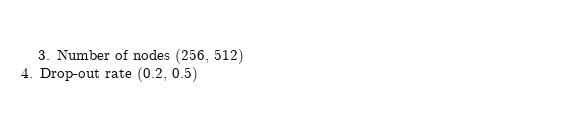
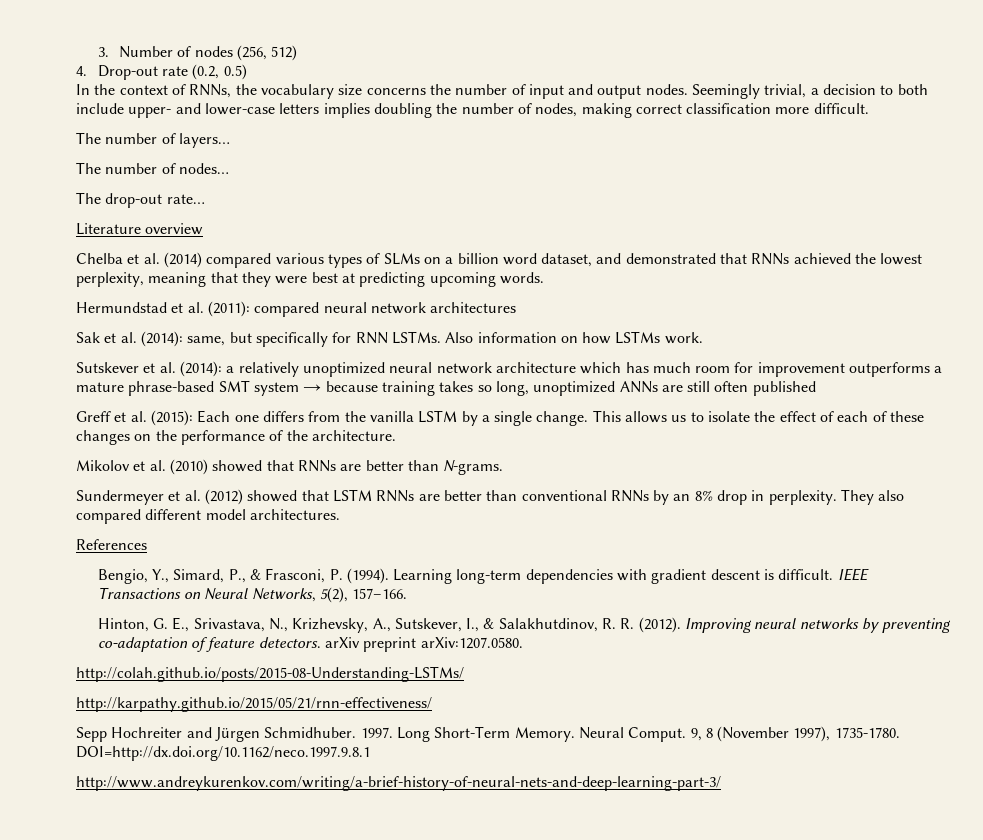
+ In the context of RNNs, the vocabulary size concerns the number of input and output nodes. Seemingly trivial, a decision to both include upper- and lower-case letters implies doubling the number of nodes, making correct classification more difficult.
+ The number of layers…
+ The number of nodes…
+ The drop-out rate…
+ Literature overview
+ Chelba et al. (2014) compared various types of SLMs on a billion word dataset, and demonstrated that RNNs achieved the lowest perplexity, meaning that they were best at predicting upcoming words.
+ Hermundstad et al. (2011): compared neural network architectures
+ Sak et al. (2014): same, but specifically for RNN LSTMs. Also information on how LSTMs work.
+ Sutskever et al. (2014): a relatively unoptimized neural network architecture which has much room for improvement outperforms a mature phrase-based SMT system → because training takes so long, unoptimized ANNs are still often published
+ Greff et al. (2015): Each one differs from the vanilla LSTM by a single change. This allows us to isolate the effect of each of these changes on the performance of the architecture.
+ Mikolov et al. (2010) showed that RNNs are better than N-grams.
+ Sundermeyer et al. (2012) showed that LSTM RNNs are better than conventional RNNs by an 8% drop in perplexity. They also compared different model architectures.
+ References
+ Bengio, Y., Simard, P., & Frasconi, P. (1994). Learning long-term dependencies with gradient descent is difficult. IEEE Transactions on Neural Networks, 5(2), 157–166.
+ Hinton, G. E., Srivastava, N., Krizhevsky, A., Sutskever, I., & Salakhutdinov, R. R. (2012). Improving neural networks by preventing co-adaptation of feature detectors. arXiv preprint arXiv:1207.0580.
+ http://colah.github.io/posts/2015-08-Understanding-LSTMs/
+ http://karpathy.github.io/2015/05/21/rnn-effectiveness/
+ Sepp Hochreiter and Jürgen Schmidhuber. 1997. Long Short-Term Memory. Neural Comput. 9, 8 (November 1997), 1735-1780. DOI=http://dx.doi.org/10.1162/neco.1997.9.8.1
+ http://www.andreykurenkov.com/writing/a-brief-history-of-neural-nets-and-deep-learning-part-3/

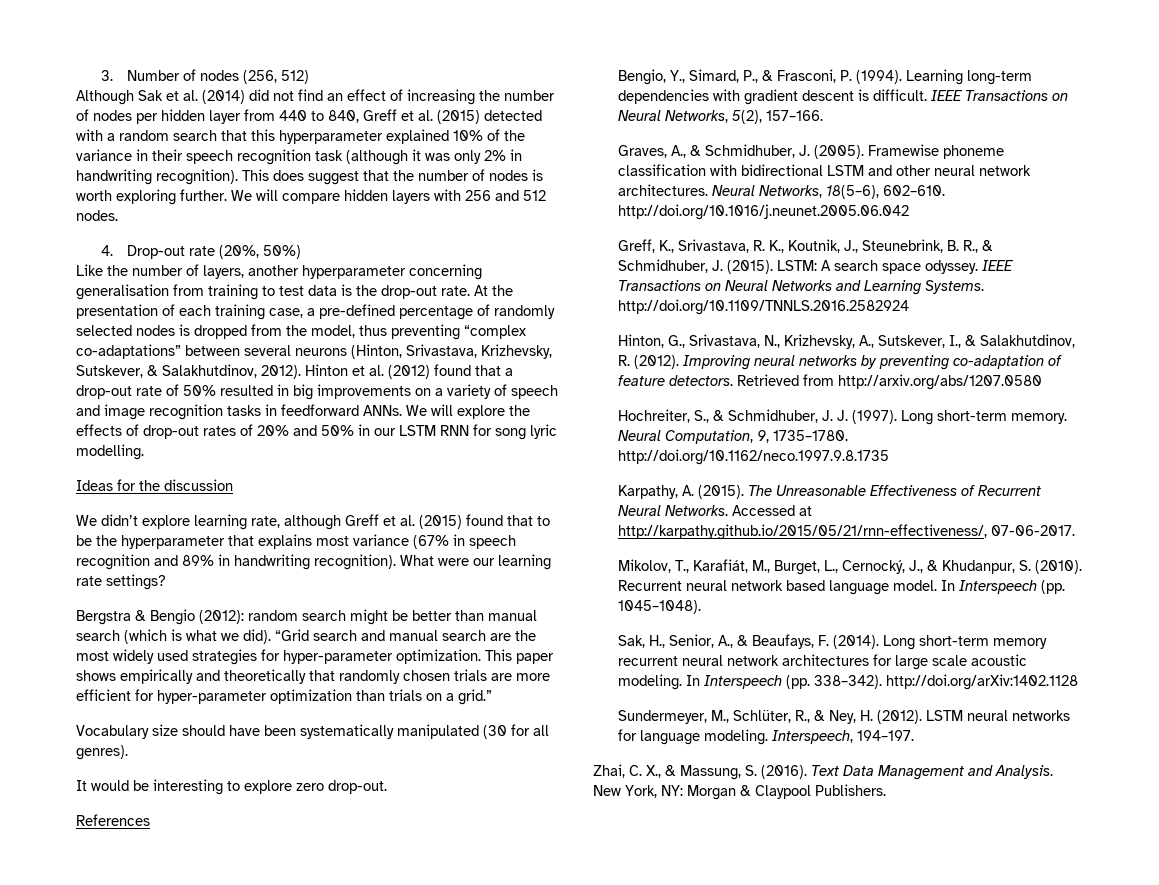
- 4. Drop-out rate (0.2, 0.5)
- In the context of RNNs, the vocabulary size concerns the number of input and output nodes. Seemingly trivial, a decision to both include upper- and lower-case letters implies doubling the number of nodes, making correct classification more difficult.
- The number of layers…
- The number of nodes…
- The drop-out rate…
- Literature overview
- Chelba et al. (2014) compared various types of SLMs on a billion word dataset, and demonstrated that RNNs achieved the lowest perplexity, meaning that they were best at predicting upcoming words.
- Hermundstad et al. (2011): compared neural network architectures
- Sak et al. (2014): same, but specifically for RNN LSTMs. Also information on how LSTMs work.
- Sutskever et al. (2014): a relatively unoptimized neural network architecture which has much room for improvement outperforms a mature phrase-based SMT system → because training takes so long, unoptimized ANNs are still often published
- Greff et al. (2015): Each one differs from the vanilla LSTM by a single change. This allows us to isolate the effect of each of these changes on the performance of the architecture.
- Mikolov et al. (2010) showed that RNNs are better than N-grams.
- Sundermeyer et al. (2012) showed that LSTM RNNs are better than conventional RNNs by an 8% drop in perplexity. They also compared different model architectures.
+ Although Sak et al. (2014) did not find an effect of increasing the number of nodes per hidden layer from 440 to 840, Greff et al. (2015) detected with a random search that this hyperparameter explained 10% of the variance in their speech recognition task (although it was only 2% in handwriting recognition). This does suggest that the number of nodes is worth exploring further. We will compare hidden layers with 256 and 512 nodes.
+ 4. Drop-out rate (20%, 50%)
+ Like the number of layers, another hyperparameter concerning generalisation from training to test data is the drop-out rate. At the presentation of each training case, a pre-defined percentage of randomly selected nodes is dropped from the model, thus preventing “complex co-adaptations” between several neurons (Hinton, Srivastava, Krizhevsky, Sutskever, & Salakhutdinov, 2012). Hinton et al. (2012) found that a drop-out rate of 50% resulted in big improvements on a variety of speech and image recognition tasks in feedforward ANNs. We will explore the effects of drop-out rates of 20% and 50% in our LSTM RNN for song lyric modelling.
+ Ideas for the discussion
+ We didn’t explore learning rate, although Greff et al. (2015) found that to be the hyperparameter that explains most variance (67% in speech recognition and 89% in handwriting recognition). What were our learning rate settings?
+ Bergstra & Bengio (2012): random search might be better than manual search (which is what we did). “Grid search and manual search are the most widely used strategies for hyper-parameter optimization. This paper shows empirically and theoretically that randomly chosen trials are more efficient for hyper-parameter optimization than trials on a grid.”
+ Vocabulary size should have been systematically manipulated (30 for all genres).
+ It would be interesting to explore zero drop-out.
+ Graves, A., & Schmidhuber, J. (2005). Framewise phoneme classification with bidirectional LSTM and other neural network architectures. Neural Networks, 18(5–6), 602–610. http://doi.org/10.1016/j.neunet.2005.06.042
+ Greff, K., Srivastava, R. K., Koutnik, J., Steunebrink, B. R., & Schmidhuber, J. (2015). LSTM: A search space odyssey. IEEE Transactions on Neural Networks and Learning Systems. http://doi.org/10.1109/TNNLS.2016.2582924
- Hinton, G. E., Srivastava, N., Krizhevsky, A., Sutskever, I., & Salakhutdinov, R. R. (2012).
+ Hinton, G., Srivastava, N., Krizhevsky, A., Sutskever, I., & Salakhutdinov, R. (2012).
- Improving neural networks by preventing co-adaptation of feature detectors. arXiv preprint arXiv:1207.0580.
- http://colah.github.io/posts/2015-08-Understanding-LSTMs/
- http://karpathy.github.io/2015/05/21/rnn-effectiveness/
- Sepp Hochreiter and Jürgen Schmidhuber. 1997. Long Short-Term Memory. Neural Comput. 9, 8 (November 1997), 1735-1780. DOI=http://dx.doi.org/10.1162/neco.1997.9.8.1
- http://www.andreykurenkov.com/writing/a-brief-history-of-neural-nets-and-deep-learning-part-3/
+ Improving neural networks by preventing co-adaptation of feature detectors. Retrieved from http://arxiv.org/abs/1207.0580
+ Hochreiter, S., & Schmidhuber, J. J. (1997). Long short-term memory. Neural Computation, 9, 1735–1780. http://doi.org/10.1162/neco.1997.9.8.1735
+ Karpathy, A. (2015). The Unreasonable Effectiveness of Recurrent Neural Networks. Accessed at http://karpathy.github.io/2015/05/21/rnn-effectiveness/, 07-06-2017.
+ Mikolov, T., Karafiát, M., Burget, L., Cernocký, J., & Khudanpur, S. (2010). Recurrent neural network based language model. In Interspeech (pp. 1045–1048).
+ Sak, H., Senior, A., & Beaufays, F. (2014). Long short-term memory recurrent neural network architectures for large scale acoustic modeling. In Interspeech (pp. 338–342). http://doi.org/arXiv:1402.1128
+ Sundermeyer, M., Schlüter, R., & Ney, H. (2012). LSTM neural networks for language modeling. Interspeech, 194–197.
+ Zhai, C. X., & Massung, S. (2016). Text Data Management and Analysis. New York, NY: Morgan & Claypool Publishers.

